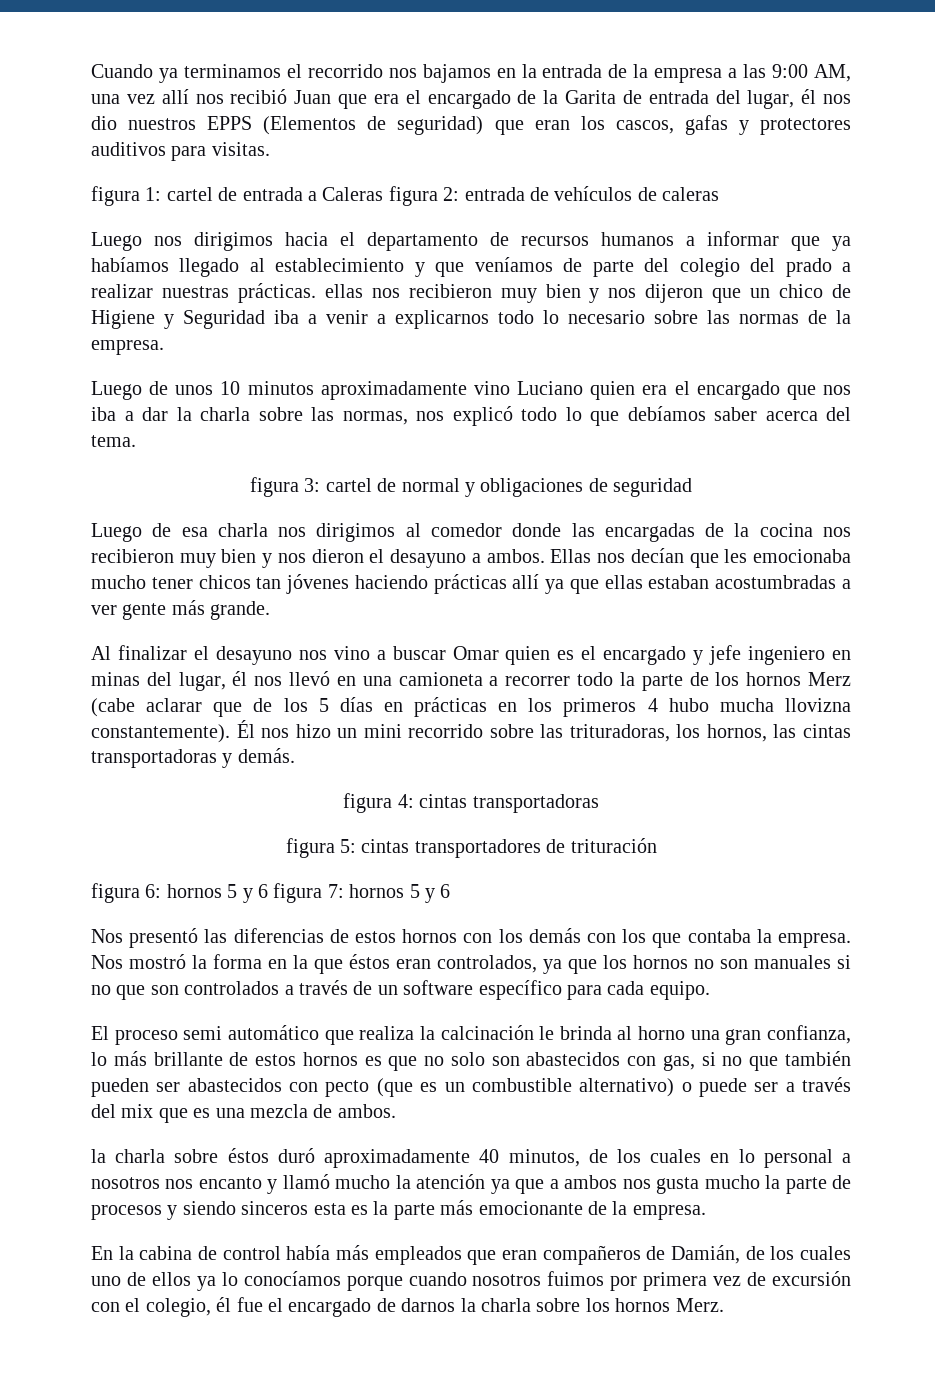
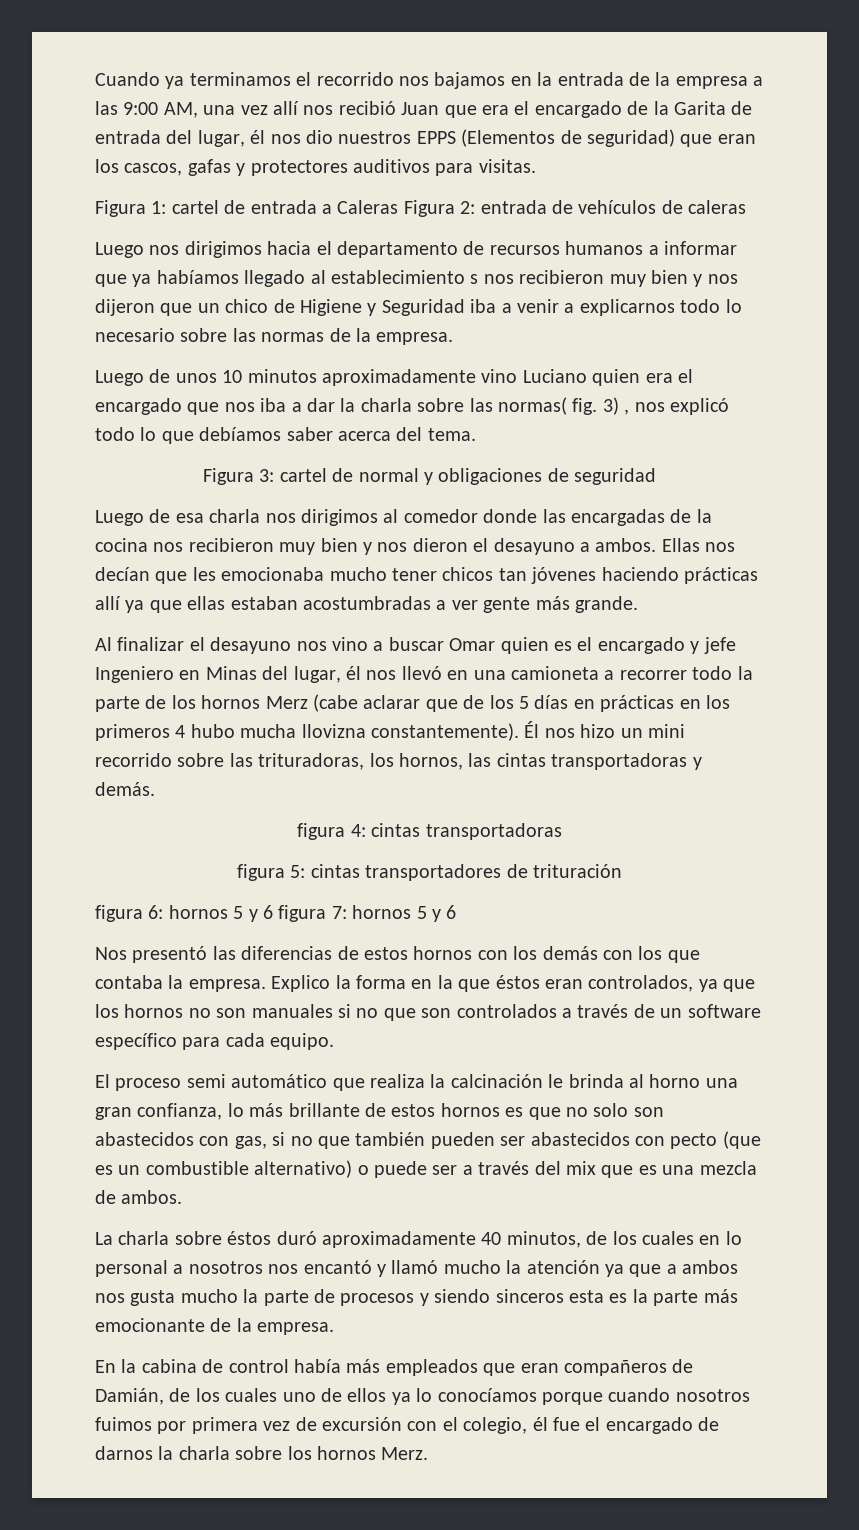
- figura 1: cartel de entrada a Caleras figura 2: entrada de vehículos de caleras
+ Figura 1: cartel de entrada a Caleras Figura 2: entrada de vehículos de caleras
- Luego nos dirigimos hacia el departamento de recursos humanos a informar que ya habíamos llegado al establecimiento y que veníamos de parte del colegio del prado a realizar nuestras prácticas. ellas nos recibieron muy bien y nos dijeron que un chico de Higiene y Seguridad iba a venir a explicarnos todo lo necesario sobre las normas de la empresa.
+ Luego nos dirigimos hacia el departamento de recursos humanos a informar que ya habíamos llegado al establecimiento s nos recibieron muy bien y nos dijeron que un chico de Higiene y Seguridad iba a venir a explicarnos todo lo necesario sobre las normas de la empresa.
- Luego de unos 10 minutos aproximadamente vino Luciano quien era el encargado que nos iba a dar la charla sobre las normas, nos explicó todo lo que debíamos saber acerca del tema.
+ Luego de unos 10 minutos aproximadamente vino Luciano quien era el encargado que nos iba a dar la charla sobre las normas( fig. 3) , nos explicó todo lo que debíamos saber acerca del tema.
- figura 3: cartel de normal y obligaciones de seguridad
+ Figura 3: cartel de normal y obligaciones de seguridad
- Al finalizar el desayuno nos vino a buscar Omar quien es el encargado y jefe ingeniero en minas del lugar, él nos llevó en una camioneta a recorrer todo la parte de los hornos Merz (cabe aclarar que de los 5 días en prácticas en los primeros 4 hubo mucha llovizna constantemente).
+ Al finalizar el desayuno nos vino a buscar Omar quien es el encargado y jefe Ingeniero en Minas del lugar, él nos llevó en una camioneta a recorrer todo la parte de los hornos Merz (cabe aclarar que de los 5 días en prácticas en los primeros 4 hubo mucha llovizna constantemente).
- Nos mostró la forma en la que éstos eran controlados, ya que los hornos no son manuales si no que son controlados a través de un software específico para cada equipo.
+ Explico la forma en la que éstos eran controlados, ya que los hornos no son manuales si no que son controlados a través de un software específico para cada equipo.
- la charla sobre éstos duró aproximadamente 40 minutos, de los cuales en lo personal a nosotros nos encanto y llamó mucho la atención ya que a ambos nos gusta mucho la parte de procesos y siendo sinceros esta es la parte más emocionante de la empresa.
+ La charla sobre éstos duró aproximadamente 40 minutos, de los cuales en lo personal a nosotros nos encantó y llamó mucho la atención ya que a ambos nos gusta mucho la parte de procesos y siendo sinceros esta es la parte más emocionante de la empresa.

